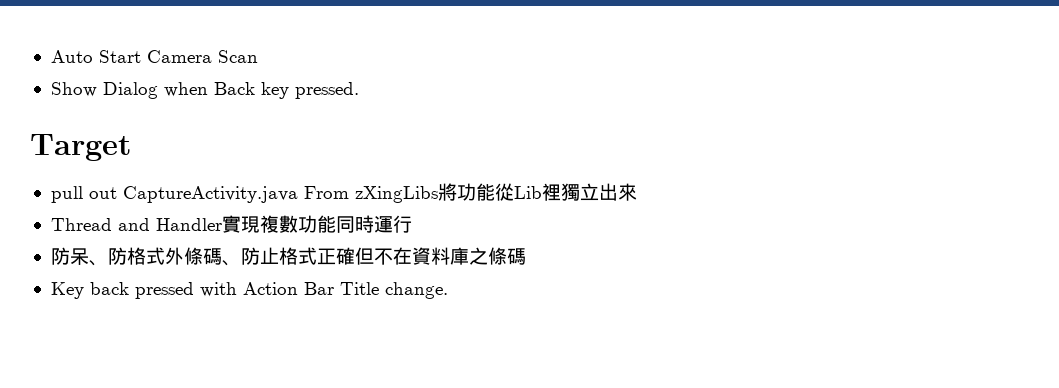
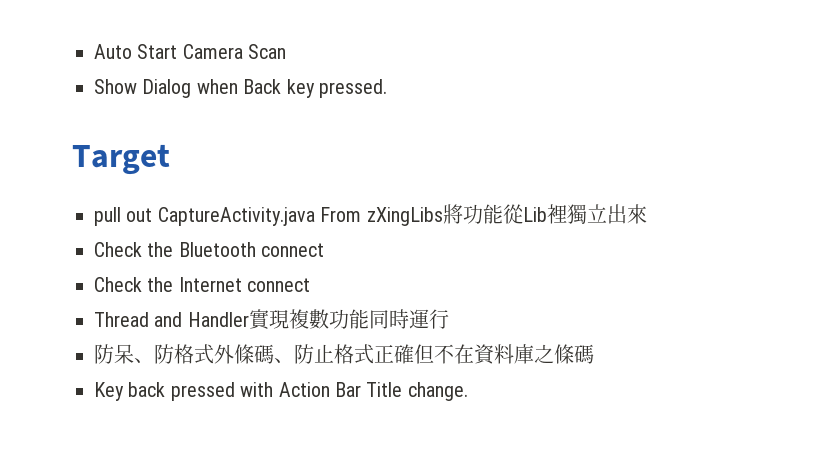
+ Check the Bluetooth connect
+ Check the Internet connect

